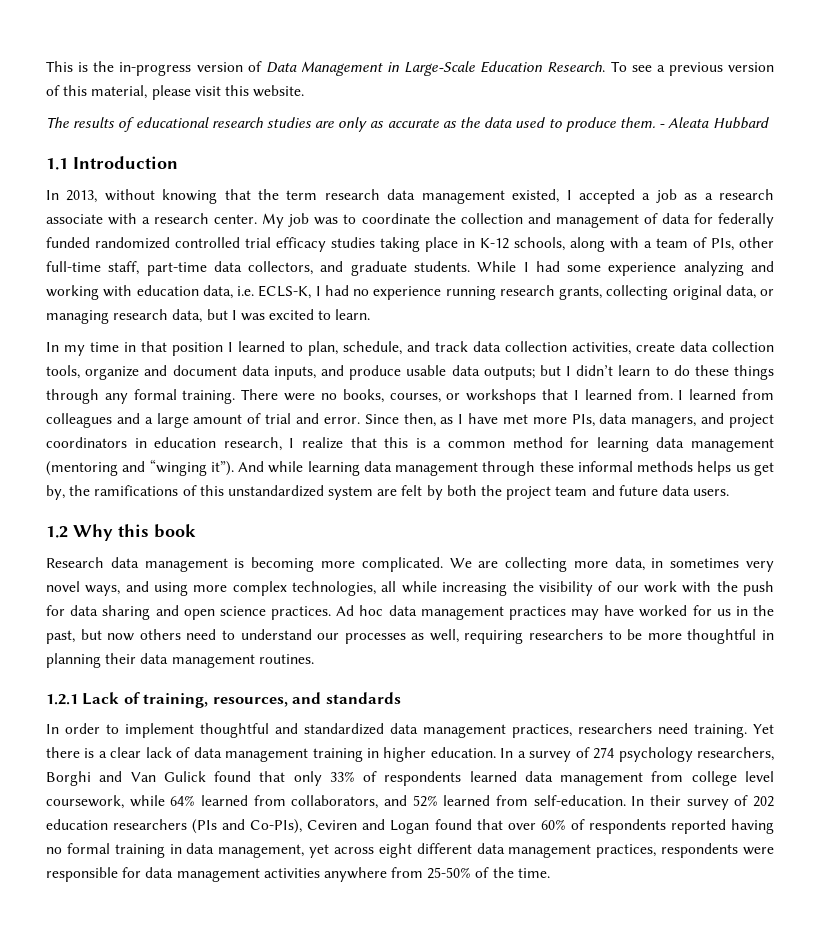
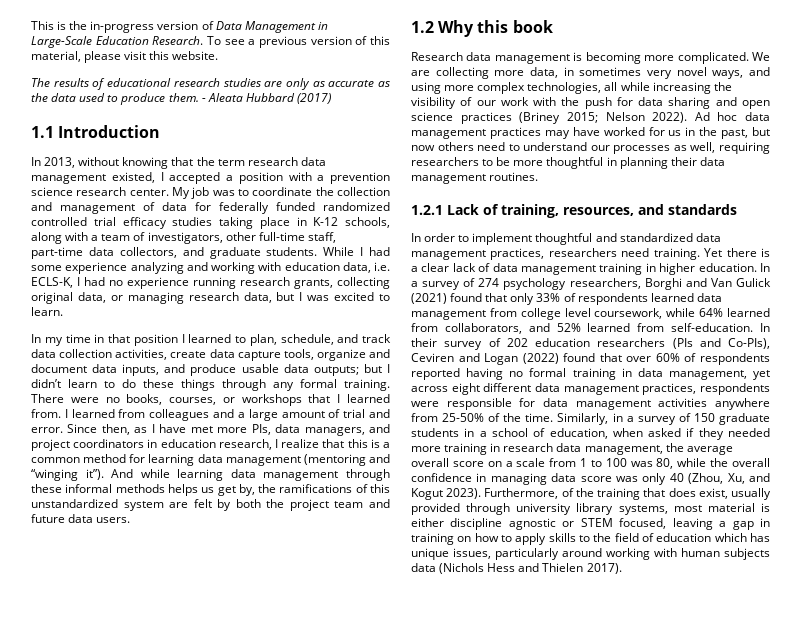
- - Aleata Hubbard
+ - Aleata Hubbard (2017)
- In 2013, without knowing that the term research data management existed, I accepted a job as a research associate with a research center.
+ In 2013, without knowing that the term research data management existed, I accepted a position with a prevention science research center.
- My job was to coordinate the collection and management of data for federally funded randomized controlled trial efficacy studies taking place in K-12 schools, along with a team of PIs, other full-time staff, part-time data collectors, and graduate students.
+ My job was to coordinate the collection and management of data for federally funded randomized controlled trial efficacy studies taking place in K-12 schools, along with a team of investigators, other full-time staff, part-time data collectors, and graduate students.
- In my time in that position I learned to plan, schedule, and track data collection activities, create data collection tools, organize and document data inputs, and produce usable data outputs; but I didn’t learn to do these things through any formal training.
+ In my time in that position I learned to plan, schedule, and track data collection activities, create data capture tools, organize and document data inputs, and produce usable data outputs; but I didn’t learn to do these things through any formal training.
- We are collecting more data, in sometimes very novel ways, and using more complex technologies, all while increasing the visibility of our work with the push for data sharing and open science practices.
+ We are collecting more data, in sometimes very novel ways, and using more complex technologies, all while increasing the visibility of our work with the push for data sharing and open science practices (Briney 2015; Nelson 2022).
- In a survey of 274 psychology researchers, Borghi and Van Gulick found that only 33% of respondents learned data management from college level coursework, while 64% learned from collaborators, and 52% learned from self-education.
+ In a survey of 274 psychology researchers, Borghi and Van Gulick (2021) found that only 33% of respondents learned data management from college level coursework, while 64% learned from collaborators, and 52% learned from self-education.
- In their survey of 202 education researchers (PIs and Co-PIs), Ceviren and Logan found that over 60% of respondents reported having no formal training in data management, yet across eight different data management practices, respondents were responsible for data management activities anywhere from 25-50% of the time.
+ In their survey of 202 education researchers (PIs and Co-PIs), Ceviren and Logan (2022) found that over 60% of respondents reported having no formal training in data management, yet across eight different data management practices, respondents were responsible for data management activities anywhere from 25-50% of the time.
+ Similarly, in a survey of 150 graduate students in a school of education, when asked if they needed more training in research data management, the average overall score on a scale from 1 to 100 was 80, while the overall confidence in managing data score was only 40 (Zhou, Xu, and Kogut 2023). Furthermore, of the training that does exist, usually provided through university library systems, most material is either discipline agnostic or STEM focused, leaving a gap in training on how to apply skills to the field of education which has unique issues, particularly around working with human subjects data (Nichols Hess and Thielen 2017).

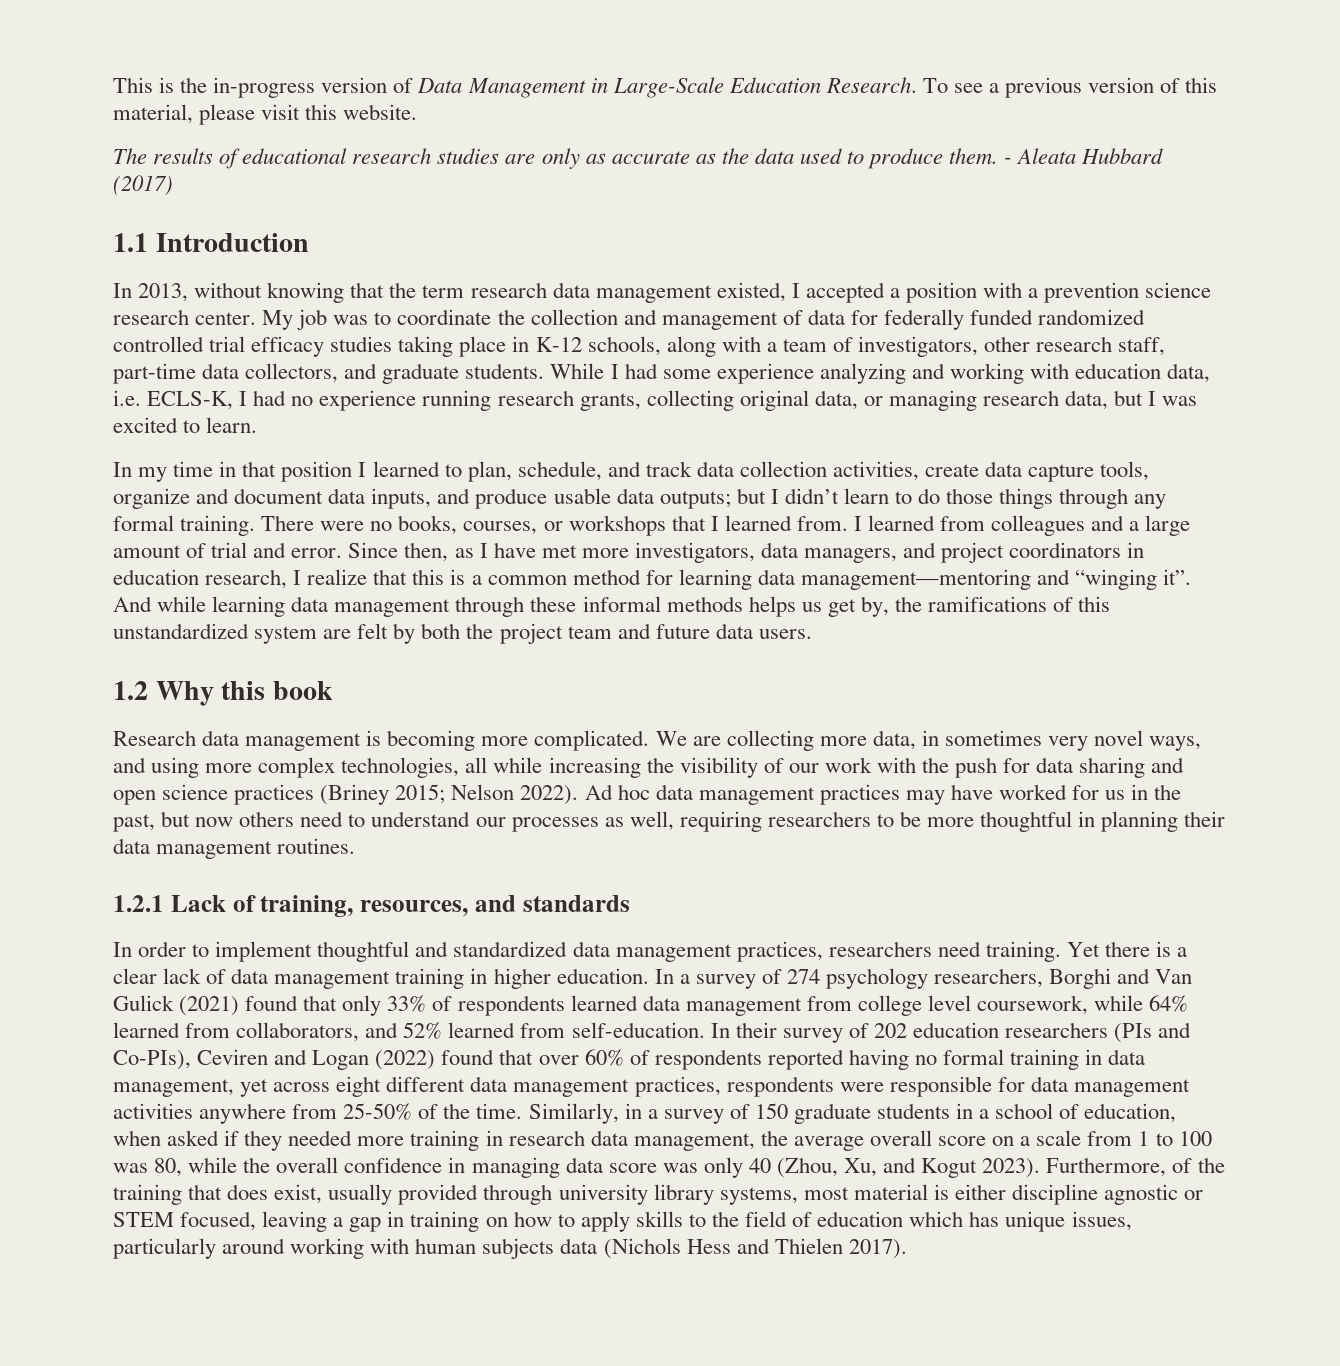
- My job was to coordinate the collection and management of data for federally funded randomized controlled trial efficacy studies taking place in K-12 schools, along with a team of investigators, other full-time staff, part-time data collectors, and graduate students.
+ My job was to coordinate the collection and management of data for federally funded randomized controlled trial efficacy studies taking place in K-12 schools, along with a team of investigators, other research staff, part-time data collectors, and graduate students.
- In my time in that position I learned to plan, schedule, and track data collection activities, create data capture tools, organize and document data inputs, and produce usable data outputs; but I didn’t learn to do these things through any formal training.
+ In my time in that position I learned to plan, schedule, and track data collection activities, create data capture tools, organize and document data inputs, and produce usable data outputs; but I didn’t learn to do those things through any formal training.
- Since then, as I have met more PIs, data managers, and project coordinators in education research, I realize that this is a common method for learning data management (mentoring and “winging it”).
+ Since then, as I have met more investigators, data managers, and project coordinators in education research, I realize that this is a common method for learning data management—mentoring and “winging it”.

